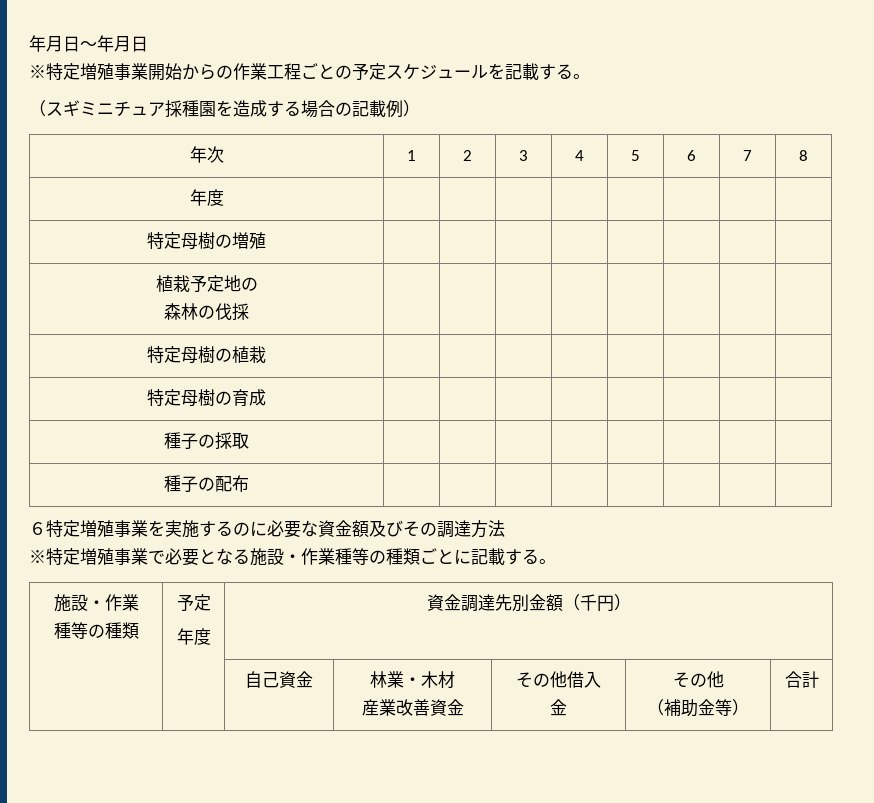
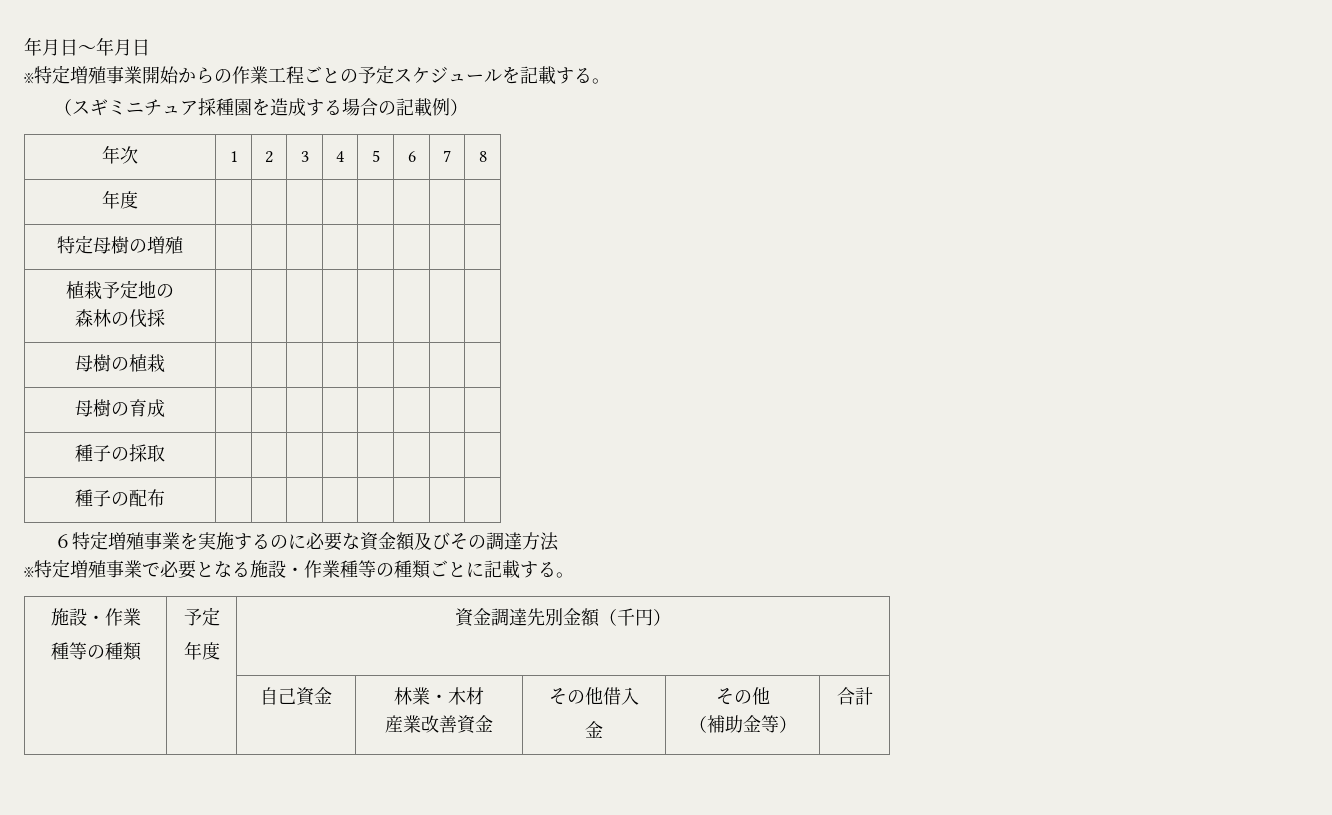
- 特定母樹の植栽 | | | | | | | |
+ 母樹の植栽 | | | | | | | |
- 特定母樹の育成 | | | | | | | |
+ 母樹の育成 | | | | | | | |

